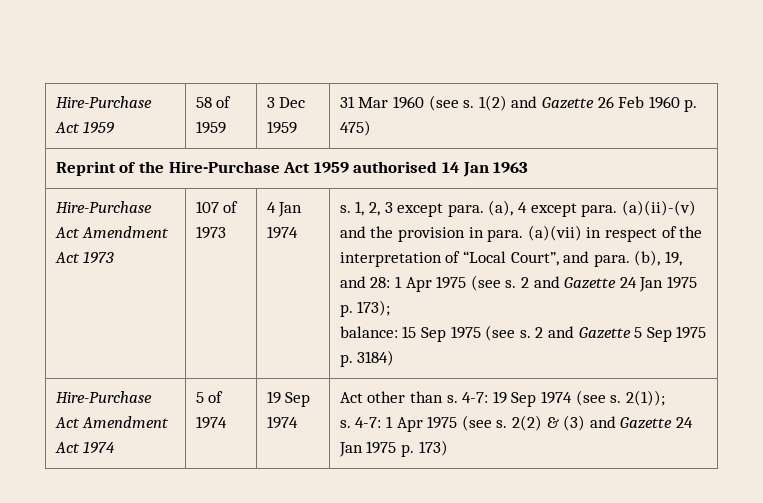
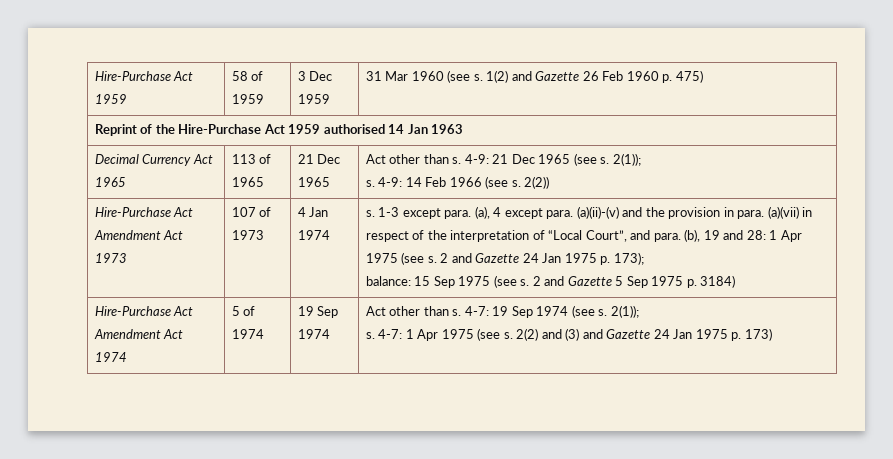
+ Decimal Currency Act 1965 | 113 of 1965 | 21 Dec 1965 | Act other than s. 4-9: 21 Dec 1965 (see s. 2(1));
+ s. 4-9: 14 Feb 1966 (see s. 2(2))
- 1, 2, 3 except para. (a), 4 except para. (a)(ii)-(v) and the provision in para. (a)(vii) in respect of the interpretation of “Local Court”, and para. (b), 19, and 28: 1 Apr 1975 (see s.
+ 1-3 except para. (a), 4 except para. (a)(ii)-(v) and the provision in para. (a)(vii) in respect of the interpretation of “Local Court”, and para. (b), 19 and 28: 1 Apr 1975 (see s.
  Hire-Purchase Act Amendment Act 1974 | 5 of 1974 | 19 Sep 1974 | Act other than s. 4-7: 19 Sep 1974 (see s. 2(1));
- s. 4-7: 1 Apr 1975 (see s. 2(2) & (3) and Gazette 24 Jan 1975 p. 173)
+ s. 4-7: 1 Apr 1975 (see s. 2(2) and (3) and Gazette 24 Jan 1975 p. 173)

